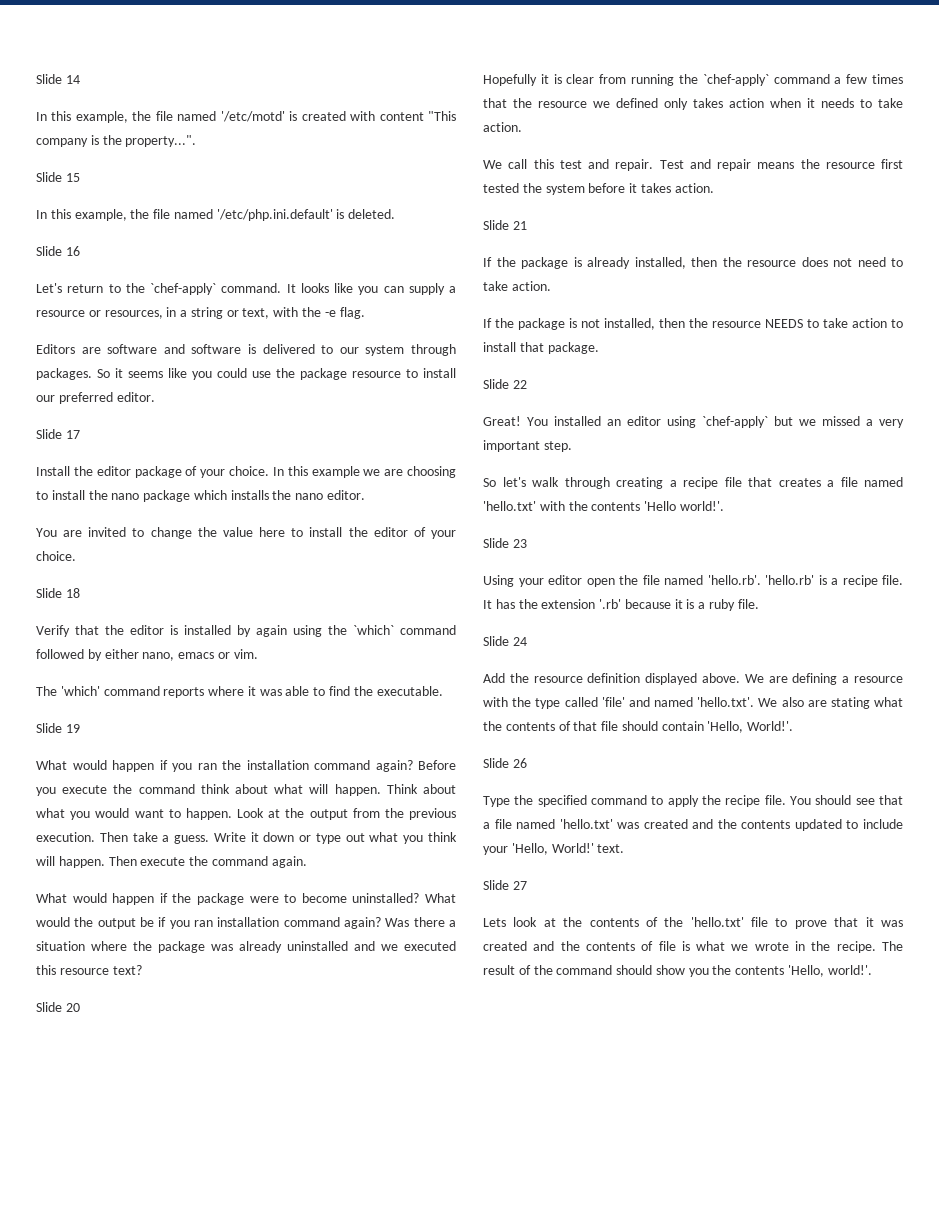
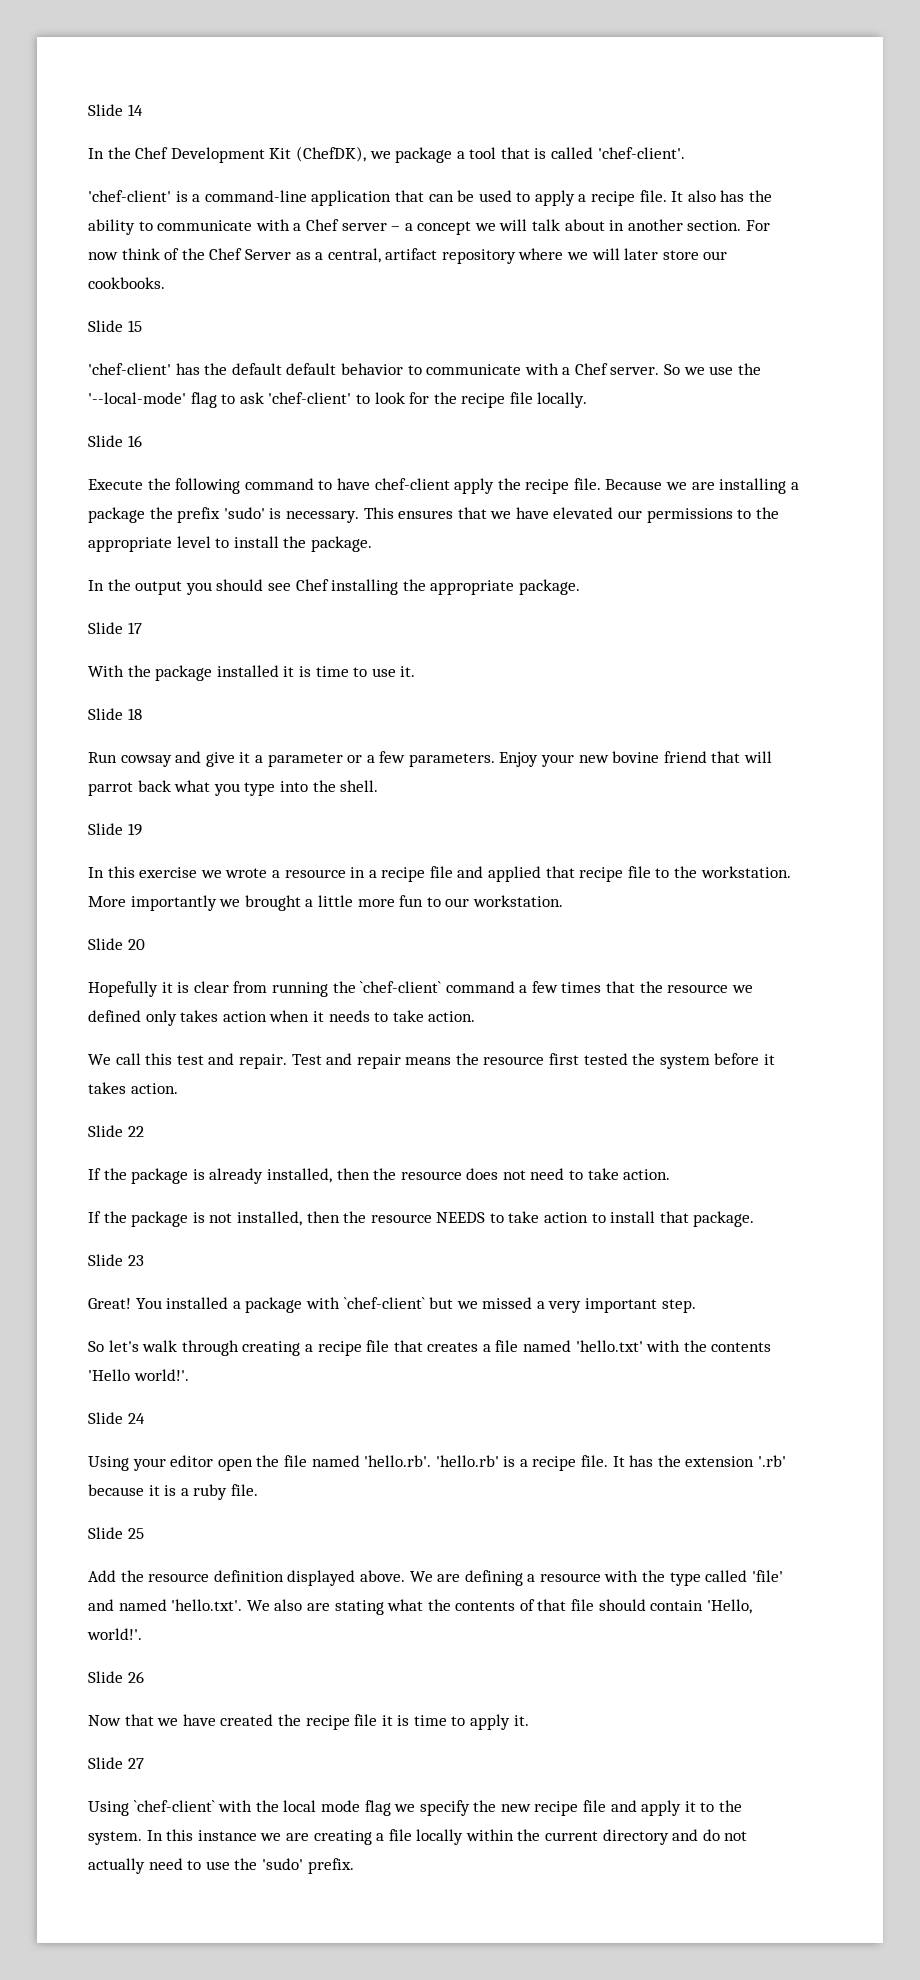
- In this example, the file named '/etc/motd' is created with content "This company is the property...".
+ In the Chef Development Kit (ChefDK), we package a tool that is called 'chef-client'.
+ 'chef-client' is a command-line application that can be used to apply a recipe file. It also has the ability to communicate with a Chef server – a concept we will talk about in another section. For now think of the Chef Server as a central, artifact repository where we will later store our cookbooks.
  Slide 15
- In this example, the file named '/etc/php.ini.default' is deleted.
+ 'chef-client' has the default default behavior to communicate with a Chef server. So we use the '--local-mode' flag to ask 'chef-client' to look for the recipe file locally.
  Slide 16
- Let's return to the `chef-apply` command. It looks like you can supply a resource or resources, in a string or text, with the -e flag.
- Editors are software and software is delivered to our system through packages. So it seems like you could use the package resource to install our preferred editor.
+ Execute the following command to have chef-client apply the recipe file. Because we are installing a package the prefix 'sudo' is necessary. This ensures that we have elevated our permissions to the appropriate level to install the package.
+ In the output you should see Chef installing the appropriate package.
  Slide 17
- Install the editor package of your choice. In this example we are choosing to install the nano package which installs the nano editor.
- You are invited to change the value here to install the editor of your choice.
+ With the package installed it is time to use it.
  Slide 18
- Verify that the editor is installed by again using the `which` command followed by either nano, emacs or vim.
- The 'which' command reports where it was able to find the executable.
+ Run cowsay and give it a parameter or a few parameters. Enjoy your new bovine friend that will parrot back what you type into the shell.
  Slide 19
- What would happen if you ran the installation command again? Before you execute the command think about what will happen. Think about what you would want to happen. Look at the output from the previous execution. Then take a guess. Write it down or type out what you think will happen. Then execute the command again.
- What would happen if the package were to become uninstalled? What would the output be if you ran installation command again? Was there a situation where the package was already uninstalled and we executed this resource text?
+ In this exercise we wrote a resource in a recipe file and applied that recipe file to the workstation. More importantly we brought a little more fun to our workstation.
- Hopefully it is clear from running the `chef-apply` command a few times that the resource we defined only takes action when it needs to take action.
+ Hopefully it is clear from running the `chef-client` command a few times that the resource we defined only takes action when it needs to take action.
- Slide 21
+ Slide 22
- Slide 22
+ Slide 23
- You installed an editor using `chef-apply` but we missed a very important step.
+ You installed a package with `chef-client` but we missed a very important step.
- Slide 23
+ Slide 24
- Slide 24
+ Slide 25
- We are defining a resource with the type called 'file' and named 'hello.txt'. We also are stating what the contents of that file should contain 'Hello, World!'.
+ We are defining a resource with the type called 'file' and named 'hello.txt'. We also are stating what the contents of that file should contain 'Hello, world!'.
- Type the specified command to apply the recipe file. You should see that a file named 'hello.txt' was created and the contents updated to include your 'Hello, World!' text.
+ Now that we have created the recipe file it is time to apply it.
  Slide 27
- Lets look at the contents of the 'hello.txt' file to prove that it was created and the contents of file is what we wrote in the recipe. The result of the command should show you the contents 'Hello, world!'.
+ Using `chef-client` with the local mode flag we specify the new recipe file and apply it to the system. In this instance we are creating a file locally within the current directory and do not actually need to use the 'sudo' prefix.

